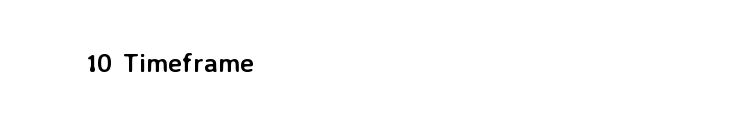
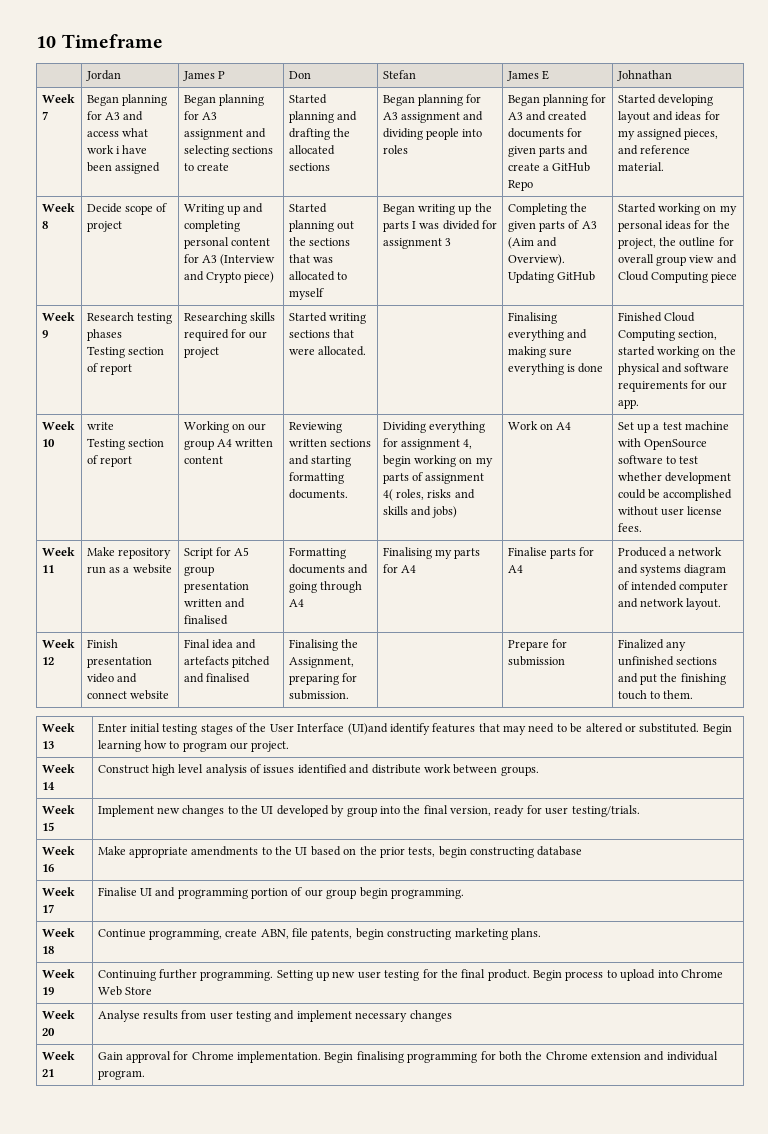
+ | Jordan | James P | Don | Stefan | James E | Johnathan
+ Week 7 | Began planning for A3 and access what work i have been assigned | Began planning for A3 assignment and selecting sections to create | Started planning and drafting the allocated sections | Began planning for A3 assignment and dividing people into roles | Began planning for A3 and created documents for given parts and create a GitHub Repo | Started developing layout and ideas for my assigned pieces, and reference material.
+ Week 8 | Decide scope of project | Writing up and completing personal content for A3 (Interview and Crypto piece) | Started planning out the sections that was allocated to myself | Began writing up the parts I was divided for assignment 3 | Completing the given parts of A3 (Aim and Overview). Updating GitHub | Started working on my personal ideas for the project, the outline for overall group view and Cloud Computing piece
+ Week 9 | Research testing phases
+ Testing section of report | Researching skills required for our project | Started writing sections that were allocated. | | Finalising everything and making sure everything is done | Finished Cloud Computing section, started working on the physical and software requirements for our app.
+ Week 10 | write
+ Testing section of report | Working on our group A4 written content | Reviewing written sections and starting formatting documents. | Dividing everything for assignment 4, begin working on my parts of assignment 4( roles, risks and skills and jobs) | Work on A4 | Set up a test machine with OpenSource software to test whether development could be accomplished without user license fees.
+ Week 11 | Make repository run as a website | Script for A5 group presentation written and finalised | Formatting documents and going through A4 | Finalising my parts for A4 | Finalise parts for A4 | Produced a network and systems diagram of intended computer and network layout.
+ Week 12 | Finish presentation video and connect website | Final idea and artefacts pitched and finalised | Finalising the Assignment, preparing for submission. | | Prepare for submission | Finalized any unfinished sections and put the finishing touch to them.
+ Week 13 | Enter initial testing stages of the User Interface (UI)and identify features that may need to be altered or substituted. Begin learning how to program our project.
+ Week 14 | Construct high level analysis of issues identified and distribute work between groups.
+ Week 15 | Implement new changes to the UI developed by group into the final version, ready for user testing/trials.
+ Week 16 | Make appropriate amendments to the UI based on the prior tests, begin constructing database
+ Week 17 | Finalise UI and programming portion of our group begin programming.
+ Week 18 | Continue programming, create ABN, file patents, begin constructing marketing plans.
+ Week 19 | Continuing further programming. Setting up new user testing for the final product. Begin process to upload into Chrome Web Store
+ Week 20 | Analyse results from user testing and implement necessary changes
+ Week 21 | Gain approval for Chrome implementation. Begin finalising programming for both the Chrome extension and individual program.

